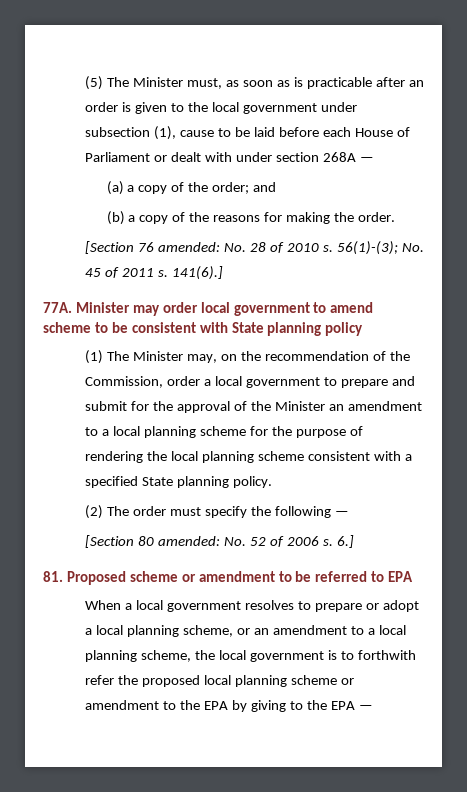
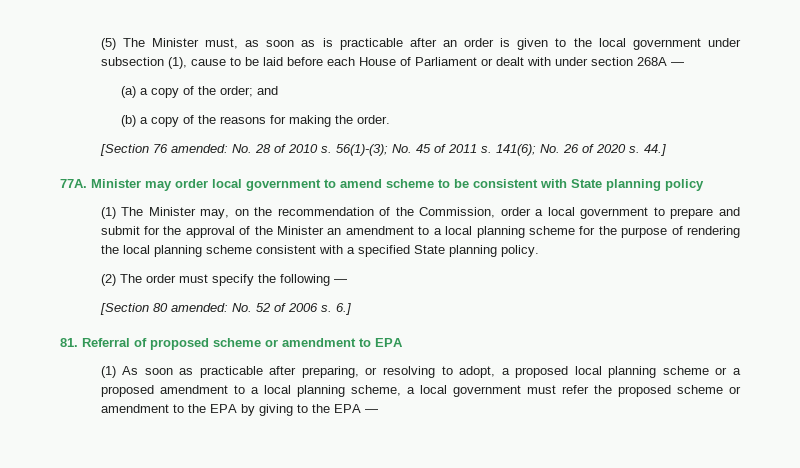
- 141(6).]
+ 141(6); No. 26 of 2020 s. 44.]
- 81. Proposed scheme or amendment to be referred to EPA
- When a local government resolves to prepare or adopt a local planning scheme, or an amendment to a local planning scheme, the local government is to forthwith refer the proposed local planning scheme or amendment to the EPA by giving to the EPA —
+ 81. Referral of proposed scheme or amendment to EPA
+ (1) As soon as practicable after preparing, or resolving to adopt, a proposed local planning scheme or a proposed amendment to a local planning scheme, a local government must refer the proposed scheme or amendment to the EPA by giving to the EPA —

